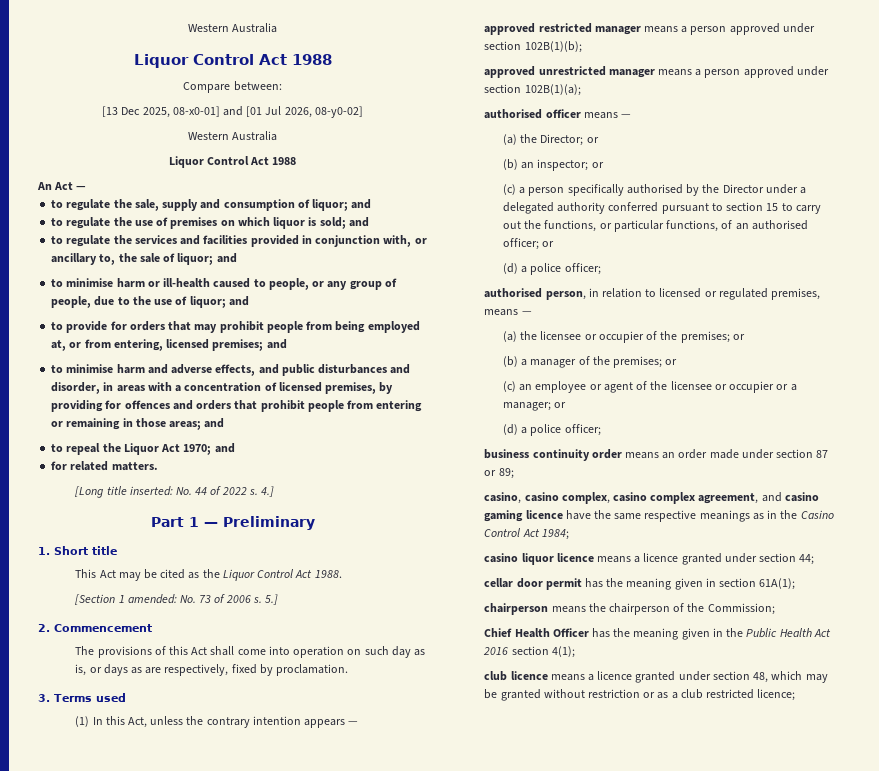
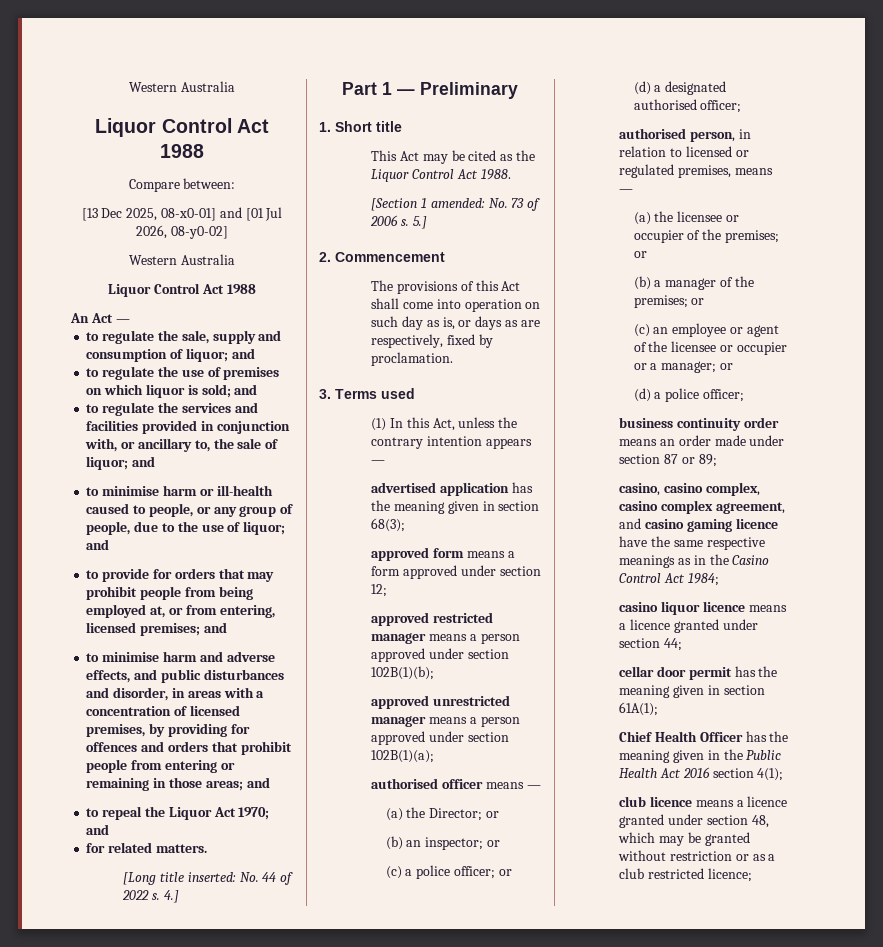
+ advertised application has the meaning given in section 68(3);
+ approved form means a form approved under section 12;
- (c) a person specifically authorised by the Director under a delegated authority conferred pursuant to section 15 to carry out the functions, or particular functions, of an authorised officer; or
- (d) a police officer;
+ (c) a police officer; or
+ (d) a designated authorised officer;
- chairperson means the chairperson of the Commission;

